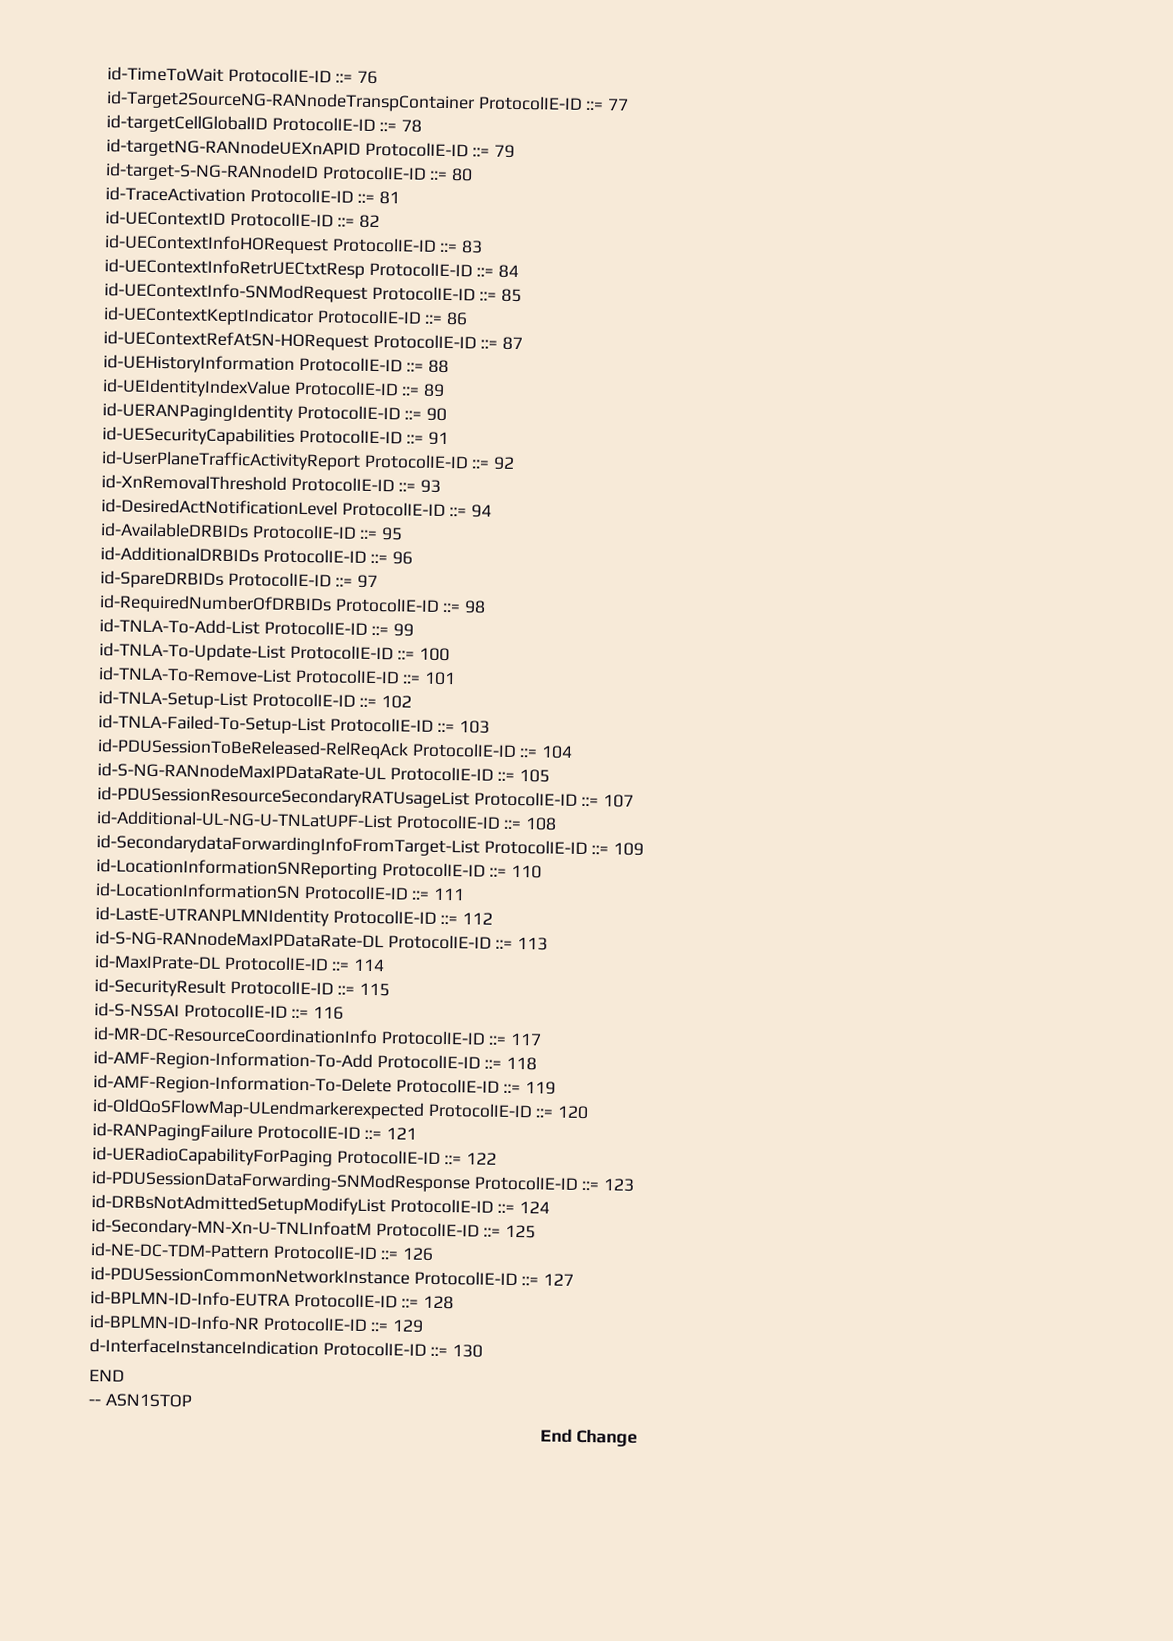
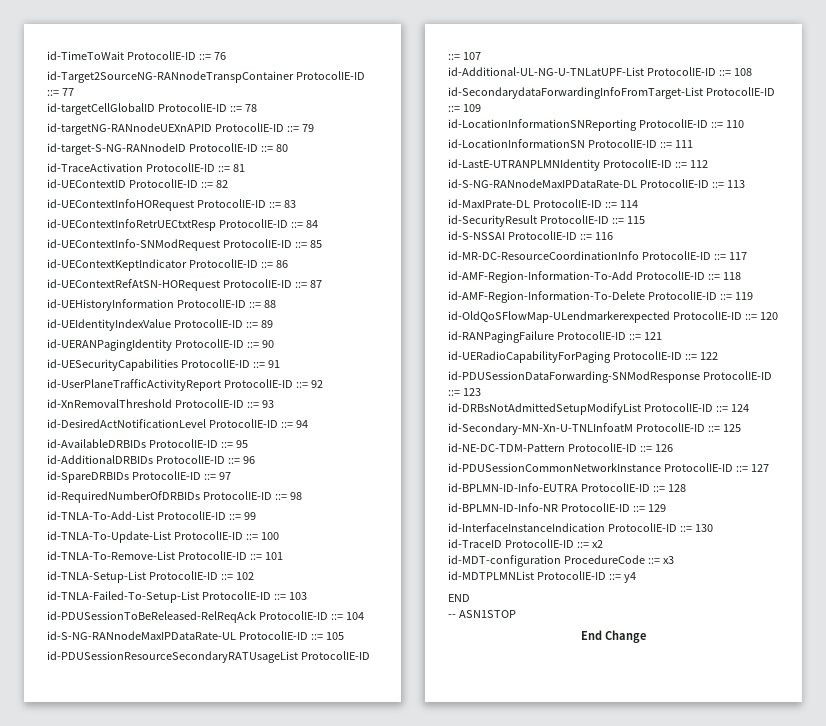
- d-InterfaceInstanceIndication ProtocolIE-ID ::= 130
+ id-InterfaceInstanceIndication ProtocolIE-ID ::= 130
+ id-TraceID ProtocolIE-ID ::= x2
+ id-MDT-configuration ProcedureCode ::= x3
+ id-MDTPLMNList ProtocolIE-ID ::= y4

